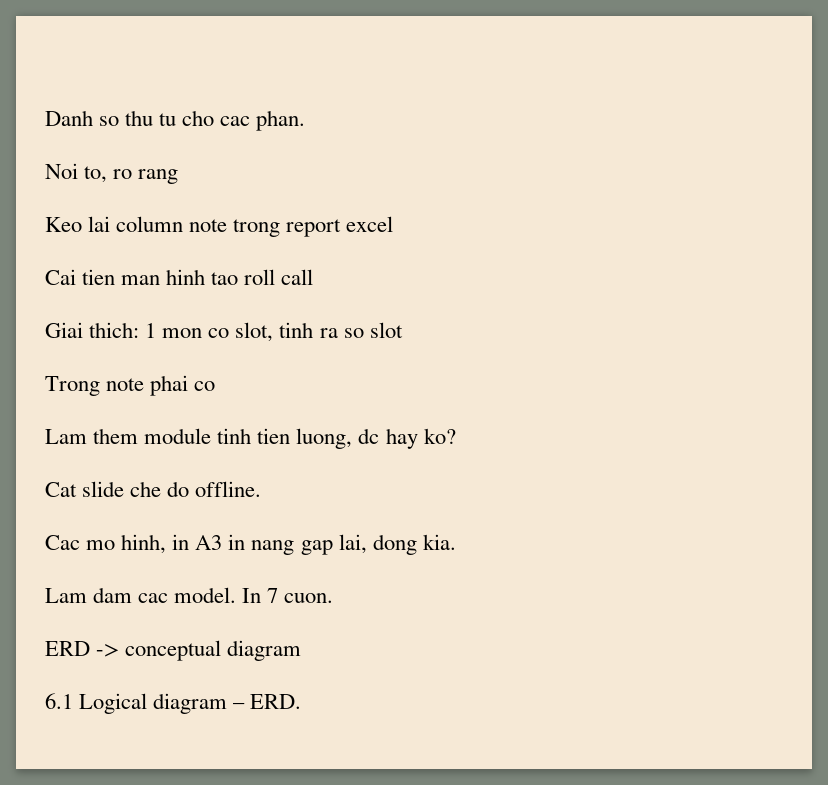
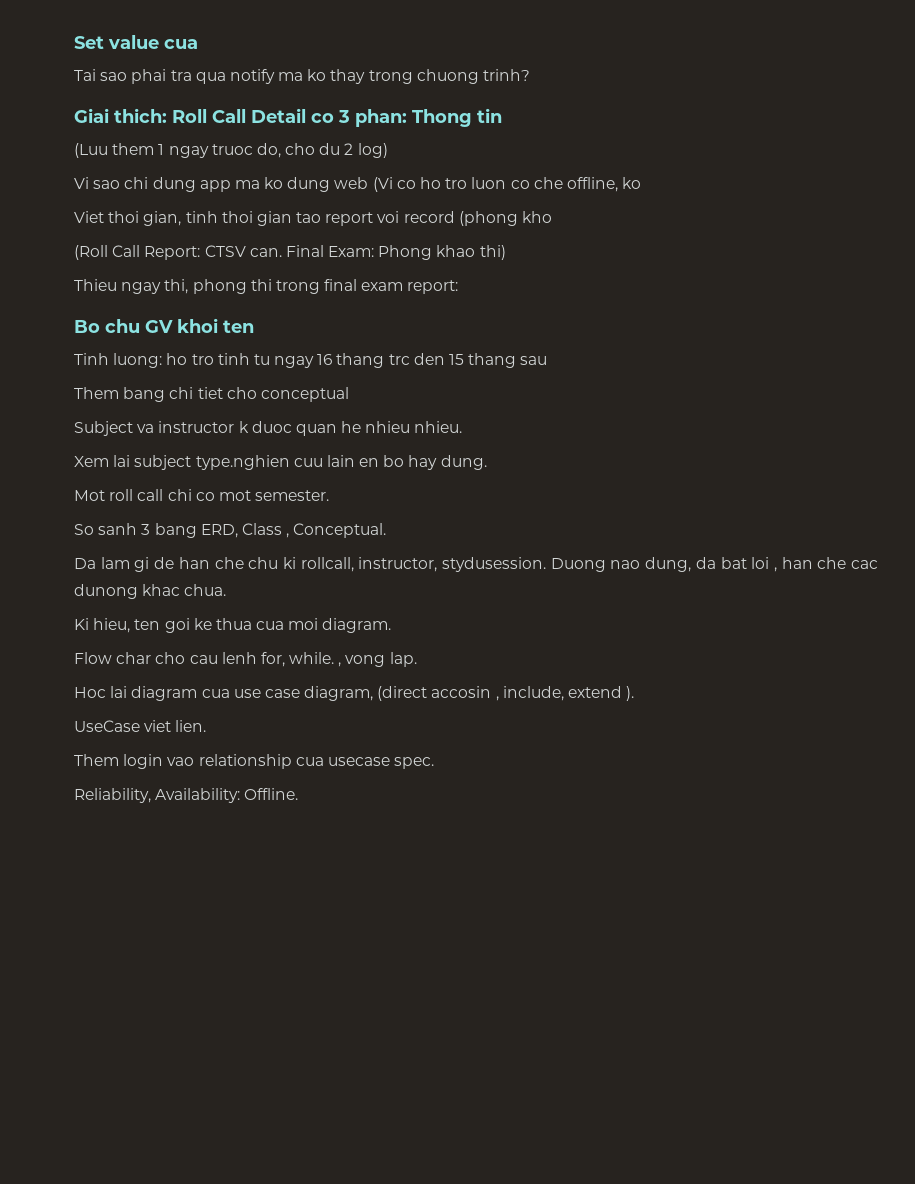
- Danh so thu tu cho cac phan.
- Noi to, ro rang
- Keo lai column note trong report excel
- Cai tien man hinh tao roll call
- Giai thich: 1 mon co slot, tinh ra so slot
- Trong note phai co
- Lam them module tinh tien luong, dc hay ko?
- Cat slide che do offline.
- Cac mo hinh, in A3 in nang gap lai, dong kia.
- Lam dam cac model. In 7 cuon.
- ERD -> conceptual diagram
- 6.1 Logical diagram – ERD.
+ Set value cua
+ Tai sao phai tra qua notify ma ko thay trong chuong trinh?
+ Giai thich: Roll Call Detail co 3 phan: Thong tin
+ (Luu them 1 ngay truoc do, cho du 2 log)
+ Vi sao chi dung app ma ko dung web (Vi co ho tro luon co che offline, ko
+ Viet thoi gian, tinh thoi gian tao report voi record (phong kho
+ (Roll Call Report: CTSV can. Final Exam: Phong khao thi)
+ Thieu ngay thi, phong thi trong final exam report:
+ Bo chu GV khoi ten
+ Tinh luong: ho tro tinh tu ngay 16 thang trc den 15 thang sau
+ Them bang chi tiet cho conceptual
+ Subject va instructor k duoc quan he nhieu nhieu.
+ Xem lai subject type.nghien cuu lain en bo hay dung.
+ Mot roll call chi co mot semester.
+ So sanh 3 bang ERD, Class , Conceptual.
+ Da lam gi de han che chu ki rollcall, instructor, stydusession. Duong nao dung, da bat loi , han che cac dunong khac chua.
+ Ki hieu, ten goi ke thua cua moi diagram.
+ Flow char cho cau lenh for, while. , vong lap.
+ Hoc lai diagram cua use case diagram, (direct accosin , include, extend ).
+ UseCase viet lien.
+ Them login vao relationship cua usecase spec.
+ Reliability, Availability: Offline.

